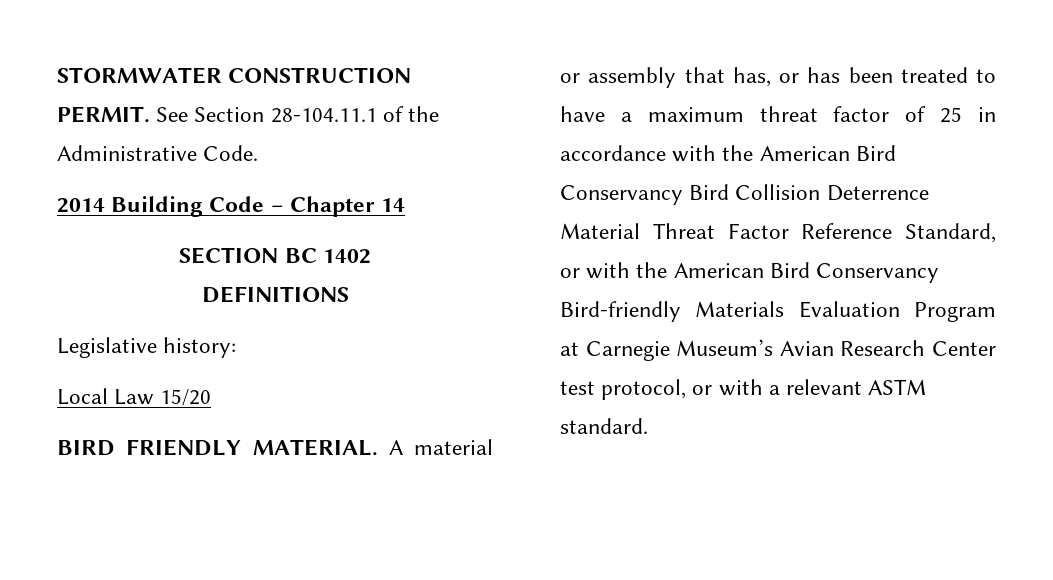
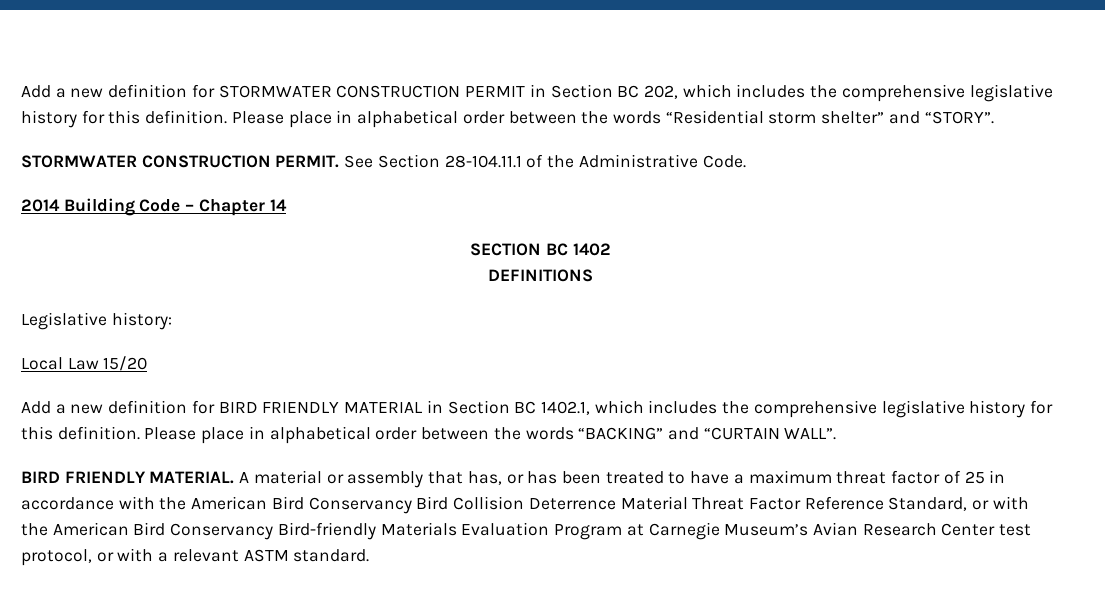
+ Add a new definition for STORMWATER CONSTRUCTION PERMIT in Section BC 202, which includes the comprehensive legislative history for this definition. Please place in alphabetical order between the words “Residential storm shelter” and “STORY”.
+ Add a new definition for BIRD FRIENDLY MATERIAL in Section BC 1402.1, which includes the comprehensive legislative history for this definition. Please place in alphabetical order between the words “BACKING” and “CURTAIN WALL”.

